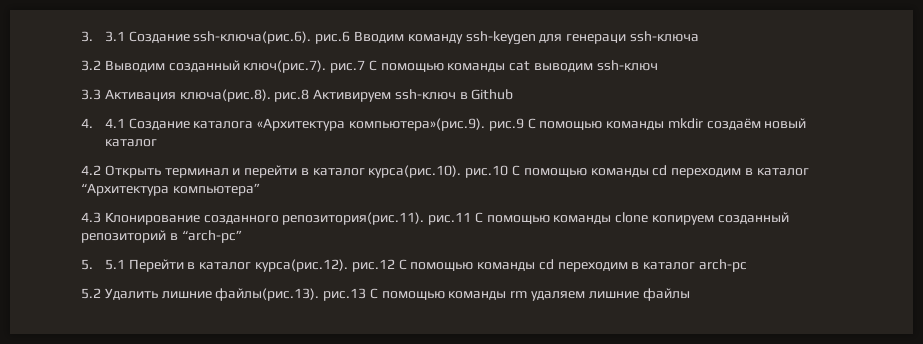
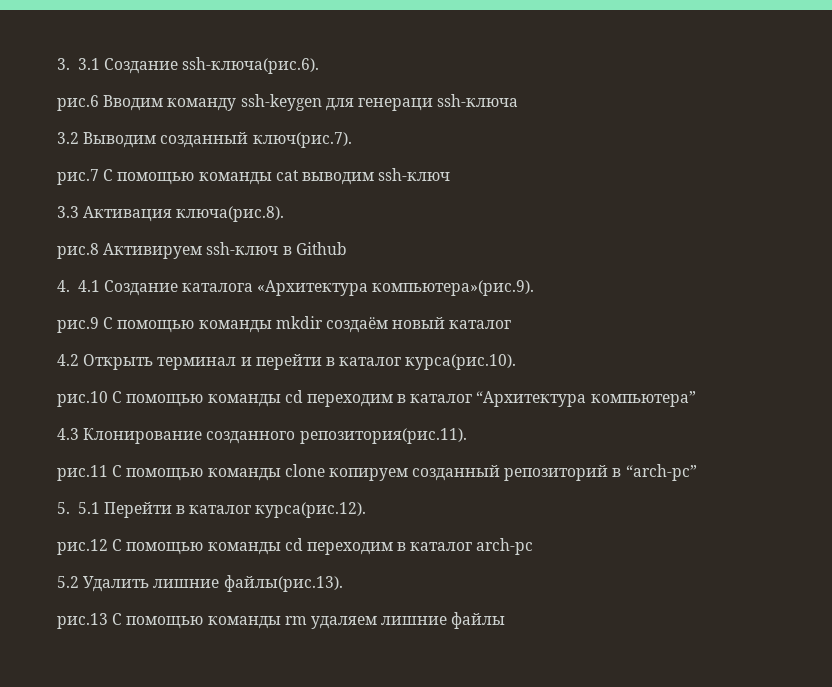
- 3. 3.1 Создание ssh-ключа(рис.6). рис.6 Вводим команду ssh-keygen для генераци ssh-ключа
+ 3. 3.1 Создание ssh-ключа(рис.6).
+ рис.6 Вводим команду ssh-keygen для генераци ssh-ключа
- 3.2 Выводим созданный ключ(рис.7). рис.7 С помощью команды cat выводим ssh-ключ
+ 3.2 Выводим созданный ключ(рис.7).
+ рис.7 С помощью команды cat выводим ssh-ключ
- 3.3 Активация ключа(рис.8). рис.8 Активируем ssh-ключ в Github
+ 3.3 Активация ключа(рис.8).
+ рис.8 Активируем ssh-ключ в Github
- 4. 4.1 Создание каталога «Архитектура компьютера»(рис.9). рис.9 С помощью команды mkdir создаём новый каталог
+ 4. 4.1 Создание каталога «Архитектура компьютера»(рис.9).
+ рис.9 С помощью команды mkdir создаём новый каталог
- 4.2 Открыть терминал и перейти в каталог курса(рис.10). рис.10 С помощью команды cd переходим в каталог “Архитектура компьютера”
+ 4.2 Открыть терминал и перейти в каталог курса(рис.10).
+ рис.10 С помощью команды cd переходим в каталог “Архитектура компьютера”
- 4.3 Клонирование созданного репозитория(рис.11). рис.11 С помощью команды clone копируем созданный репозиторий в “arch-pc”
+ 4.3 Клонирование созданного репозитория(рис.11).
+ рис.11 С помощью команды clone копируем созданный репозиторий в “arch-pc”
- 5. 5.1 Перейти в каталог курса(рис.12). рис.12 С помощью команды cd переходим в каталог arch-pc
+ 5. 5.1 Перейти в каталог курса(рис.12).
+ рис.12 С помощью команды cd переходим в каталог arch-pc
- 5.2 Удалить лишние файлы(рис.13). рис.13 С помощью команды rm удаляем лишние файлы
+ 5.2 Удалить лишние файлы(рис.13).
+ рис.13 С помощью команды rm удаляем лишние файлы

